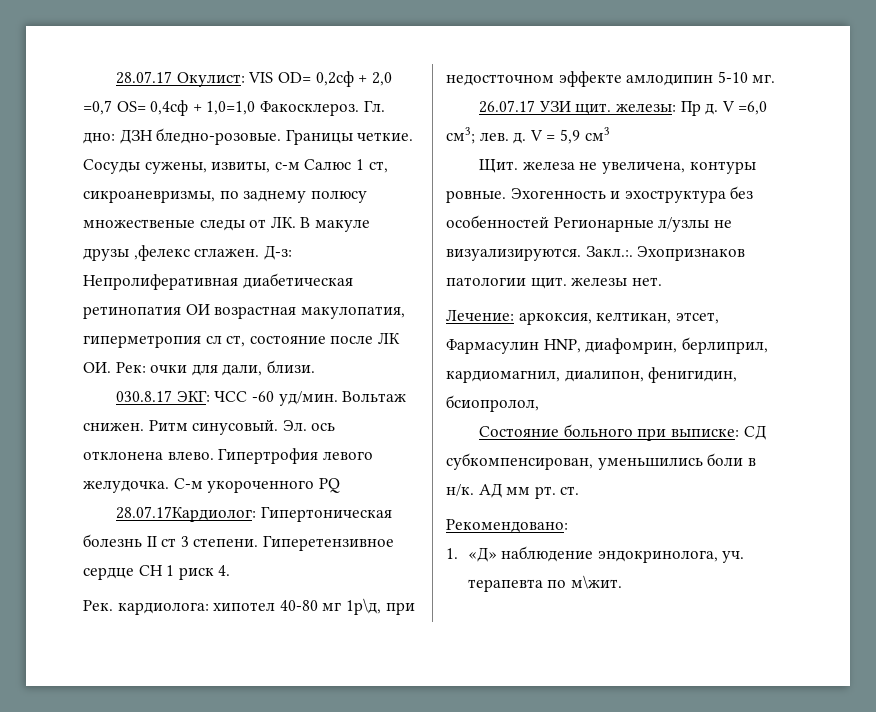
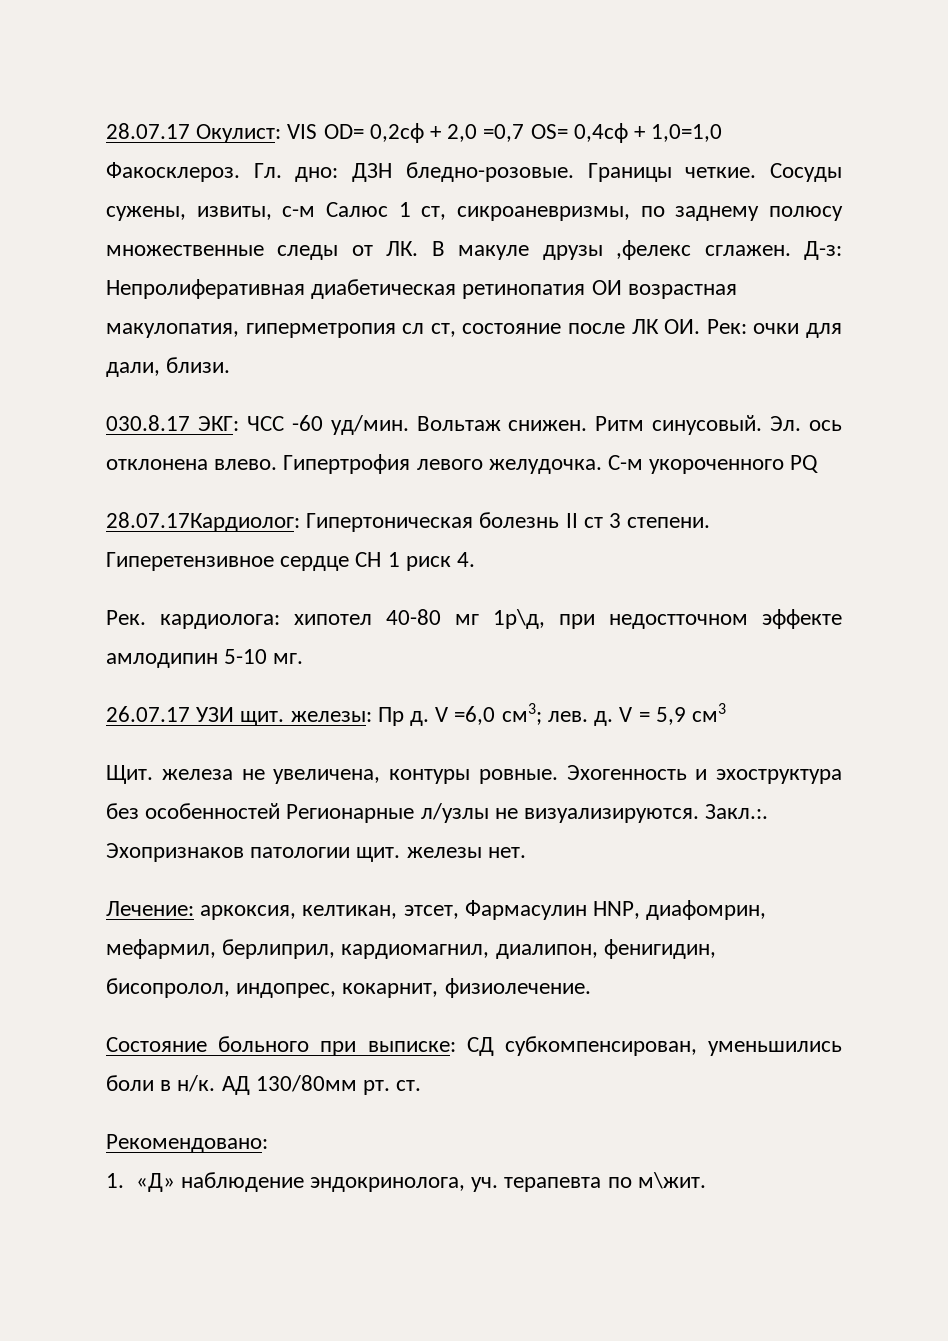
- Сосуды сужены, извиты, с-м Салюс 1 ст, сикроаневризмы, по заднему полюсу множественые следы от ЛК. В макуле друзы ,фелекс сглажен.
+ Сосуды сужены, извиты, с-м Салюс 1 ст, сикроаневризмы, по заднему полюсу множественные следы от ЛК. В макуле друзы ,фелекс сглажен.
- Лечение: аркоксия, келтикан, этсет, Фармасулин НNP, диафомрин, берлиприл, кардиомагнил, диалипон, фенигидин, бсиопролол,
+ Лечение: аркоксия, келтикан, этсет, Фармасулин НNP, диафомрин, мефармил, берлиприл, кардиомагнил, диалипон, фенигидин, бисопролол, индопрес, кокарнит, физиолечение.
- АД мм рт. ст.
+ АД 130/80мм рт. ст.

